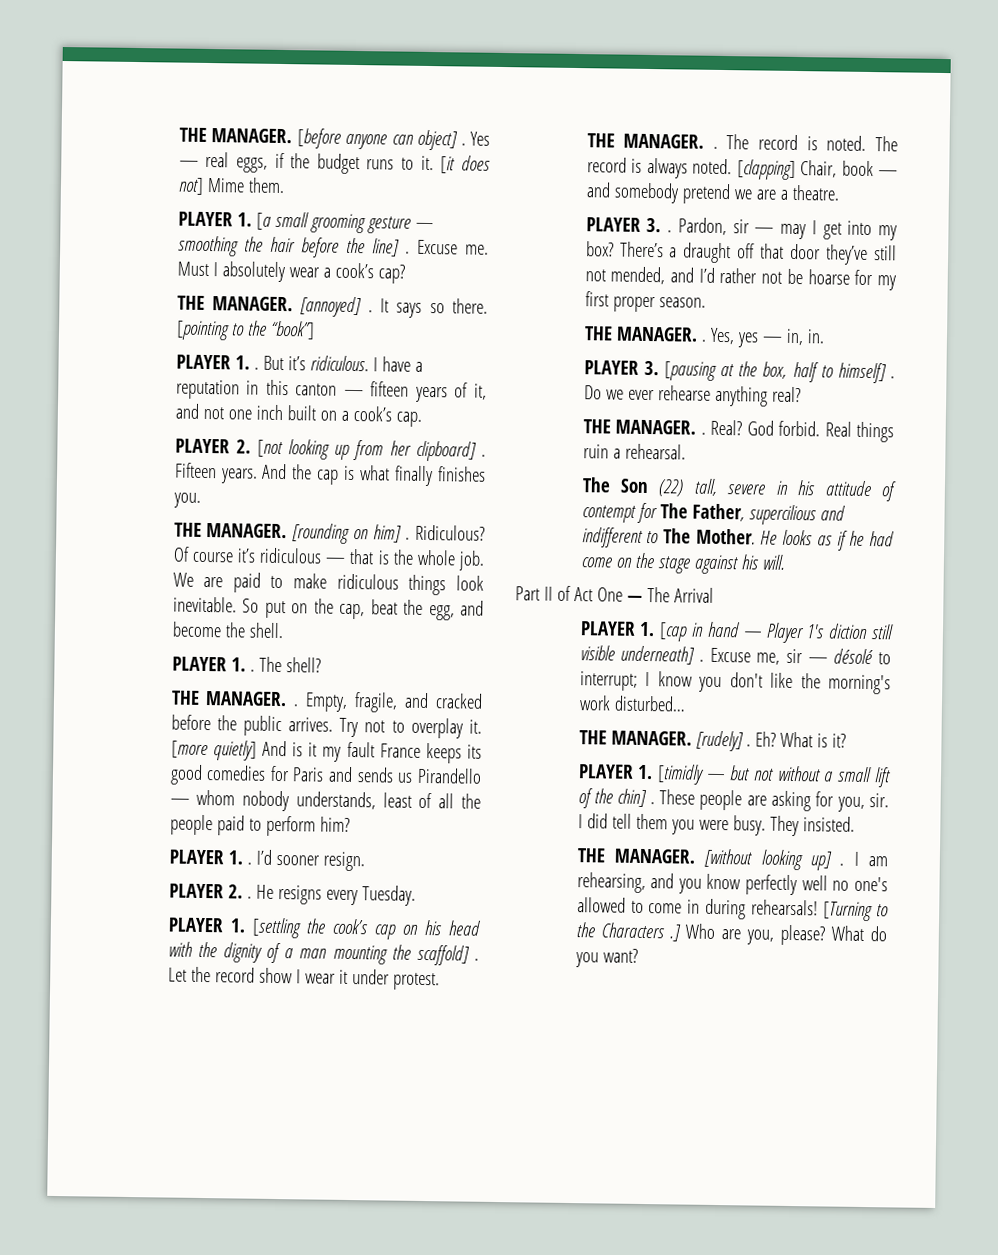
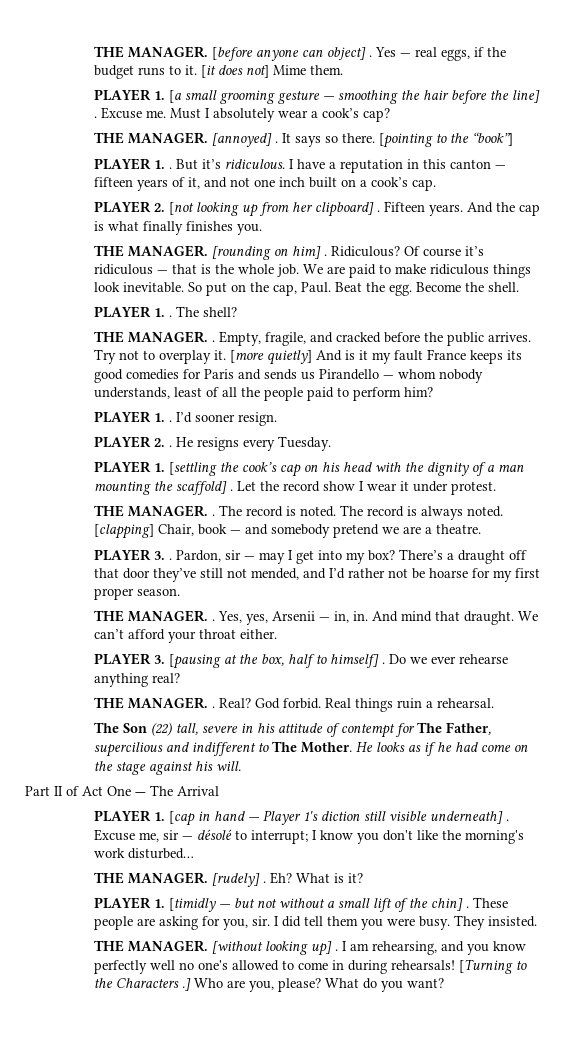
- So put on the cap, beat the egg, and become the shell.
+ So put on the cap, Paul. Beat the egg. Become the shell.
- Yes, yes — in, in.
+ Yes, yes, Arsenii — in, in. And mind that draught. We can’t afford your throat either.

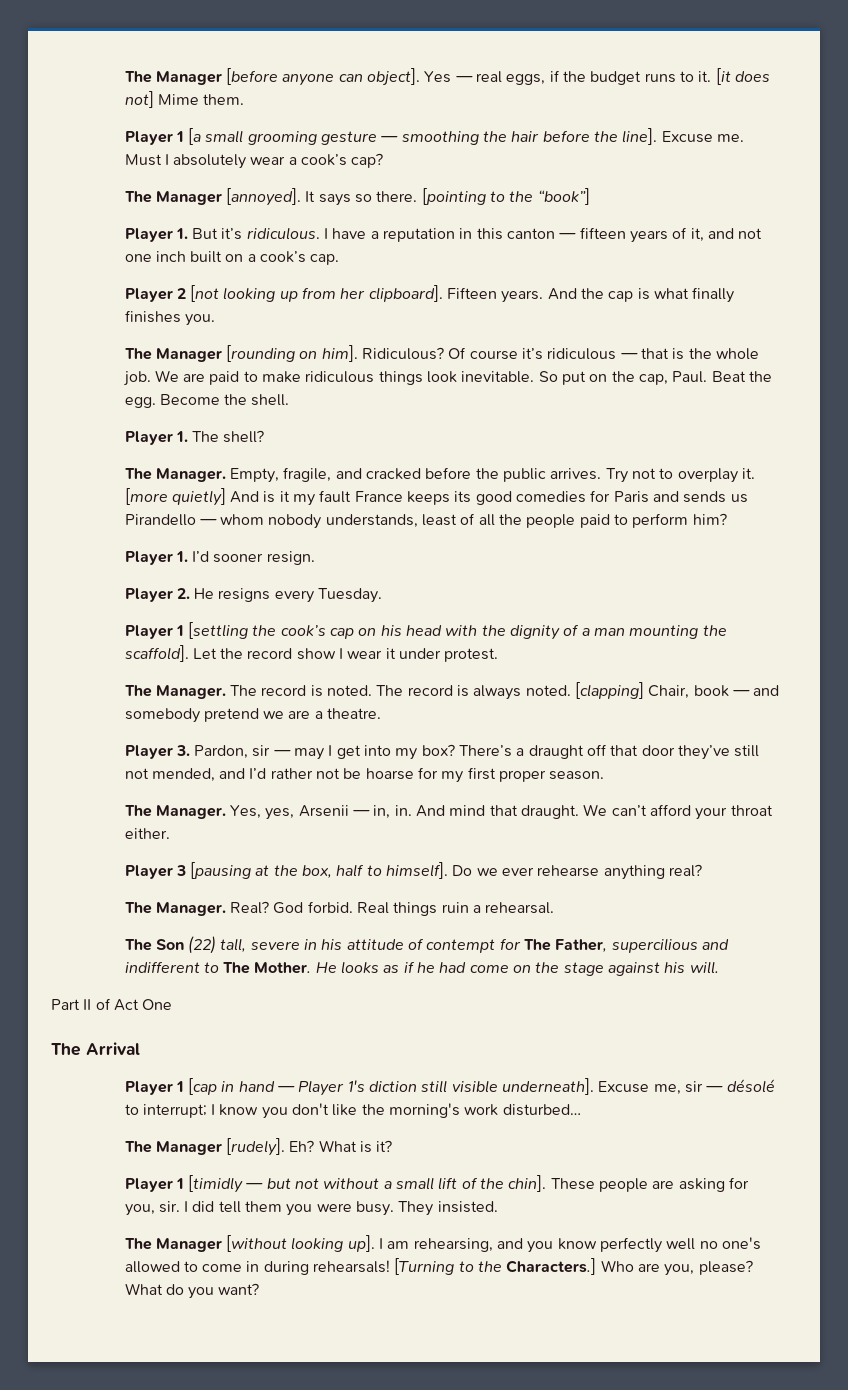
- THE MANAGER. [before anyone can object] .
+ The Manager [before anyone can object].
- PLAYER 1. [a small grooming gesture — smoothing the hair before the line] .
+ Player 1 [a small grooming gesture — smoothing the hair before the line].
- THE MANAGER. [annoyed] .
+ The Manager [annoyed].
- PLAYER 1. . But it’s ridiculous.
+ Player 1. But it’s ridiculous.
- PLAYER 2. [not looking up from her clipboard] .
+ Player 2 [not looking up from her clipboard].
- THE MANAGER. [rounding on him] .
+ The Manager [rounding on him].
- PLAYER 1. . The shell?
- THE MANAGER. .
+ Player 1. The shell?
+ The Manager.
- PLAYER 1. . I’d sooner resign.
+ Player 1. I’d sooner resign.
- PLAYER 2. . He resigns every Tuesday.
+ Player 2. He resigns every Tuesday.
- PLAYER 1. [settling the cook’s cap on his head with the dignity of a man mounting the scaffold] .
+ Player 1 [settling the cook’s cap on his head with the dignity of a man mounting the scaffold].
  Let the record show I wear it under protest.
- THE MANAGER. .
+ The Manager.
- PLAYER 3. . Pardon, sir — may I get into my box?
+ Player 3. Pardon, sir — may I get into my box?
  There’s a draught off that door they’ve still not mended, and I’d rather not be hoarse for my first proper season.
- THE MANAGER. .
+ The Manager.
- PLAYER 3. [pausing at the box, half to himself] .
+ Player 3 [pausing at the box, half to himself].
  Do we ever rehearse anything real?
- THE MANAGER. .
+ The Manager.
- Part II of Act One — The Arrival
+ Part II of Act One
+ The Arrival
- PLAYER 1. [cap in hand — Player 1's diction still visible underneath] .
+ Player 1 [cap in hand — Player 1's diction still visible underneath].
- THE MANAGER. [rudely] .
+ The Manager [rudely].
- PLAYER 1. [timidly — but not without a small lift of the chin] .
+ Player 1 [timidly — but not without a small lift of the chin].
- THE MANAGER. [without looking up] .
+ The Manager [without looking up].
- [Turning to the Characters .]
+ [Turning to the Characters.]

